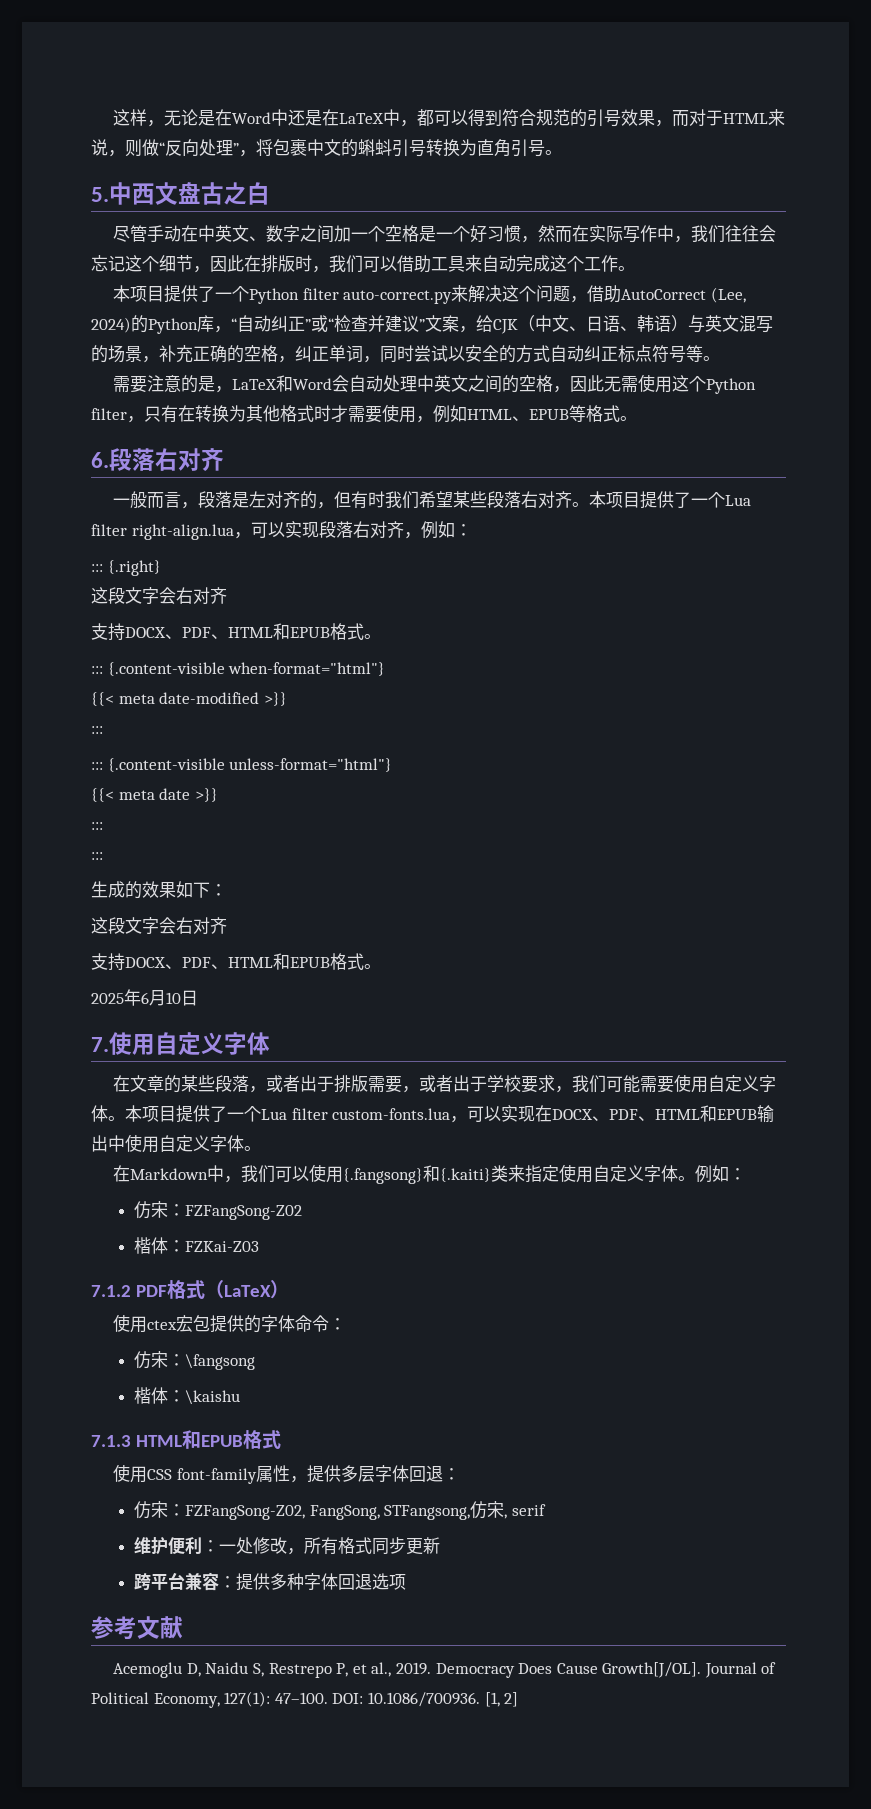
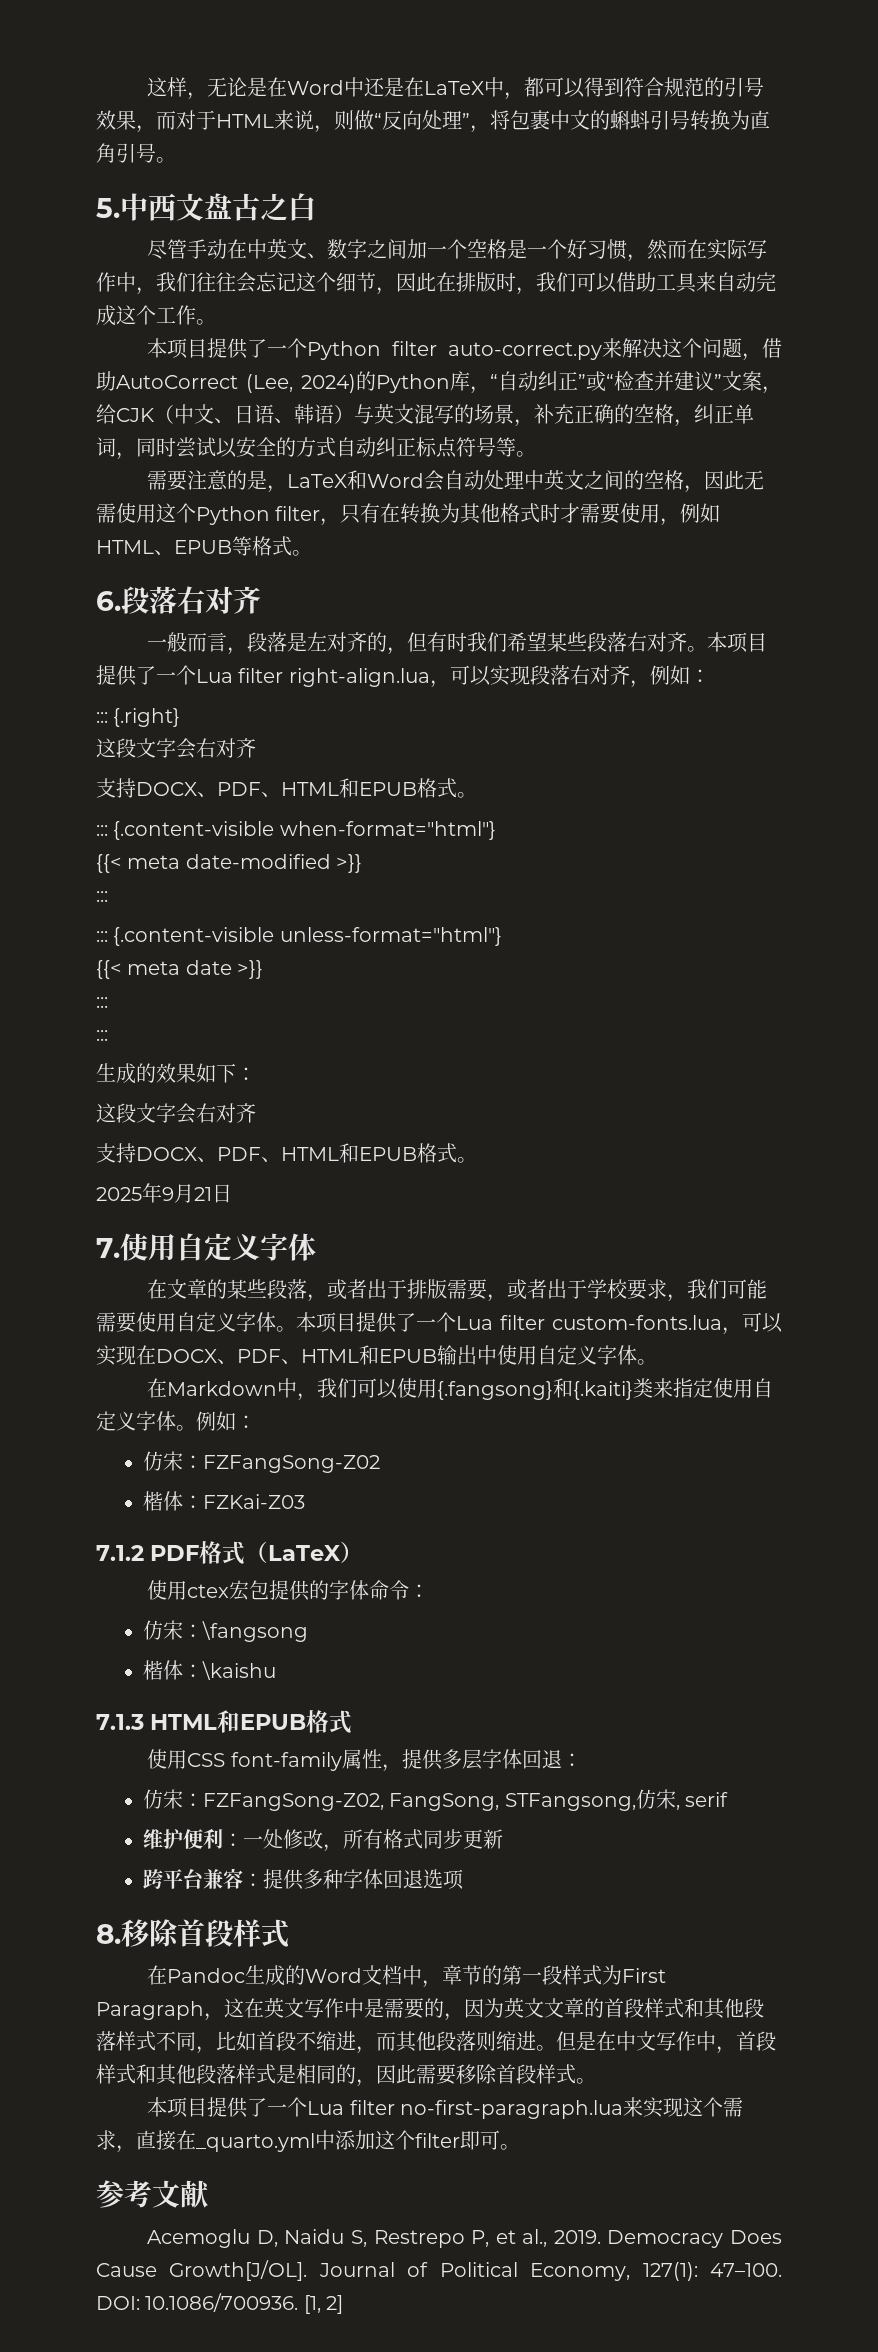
- 2025年6月10日
+ 2025年9月21日
+ 8.移除首段样式
+ 在Pandoc生成的Word文档中，章节的第一段样式为First Paragraph，这在英文写作中是需要的，因为英文文章的首段样式和其他段落样式不同，比如首段不缩进，而其他段落则缩进。但是在中文写作中，首段样式和其他段落样式是相同的，因此需要移除首段样式。
+ 本项目提供了一个Lua filter no-first-paragraph.lua来实现这个需求，直接在_quarto.yml中添加这个filter即可。

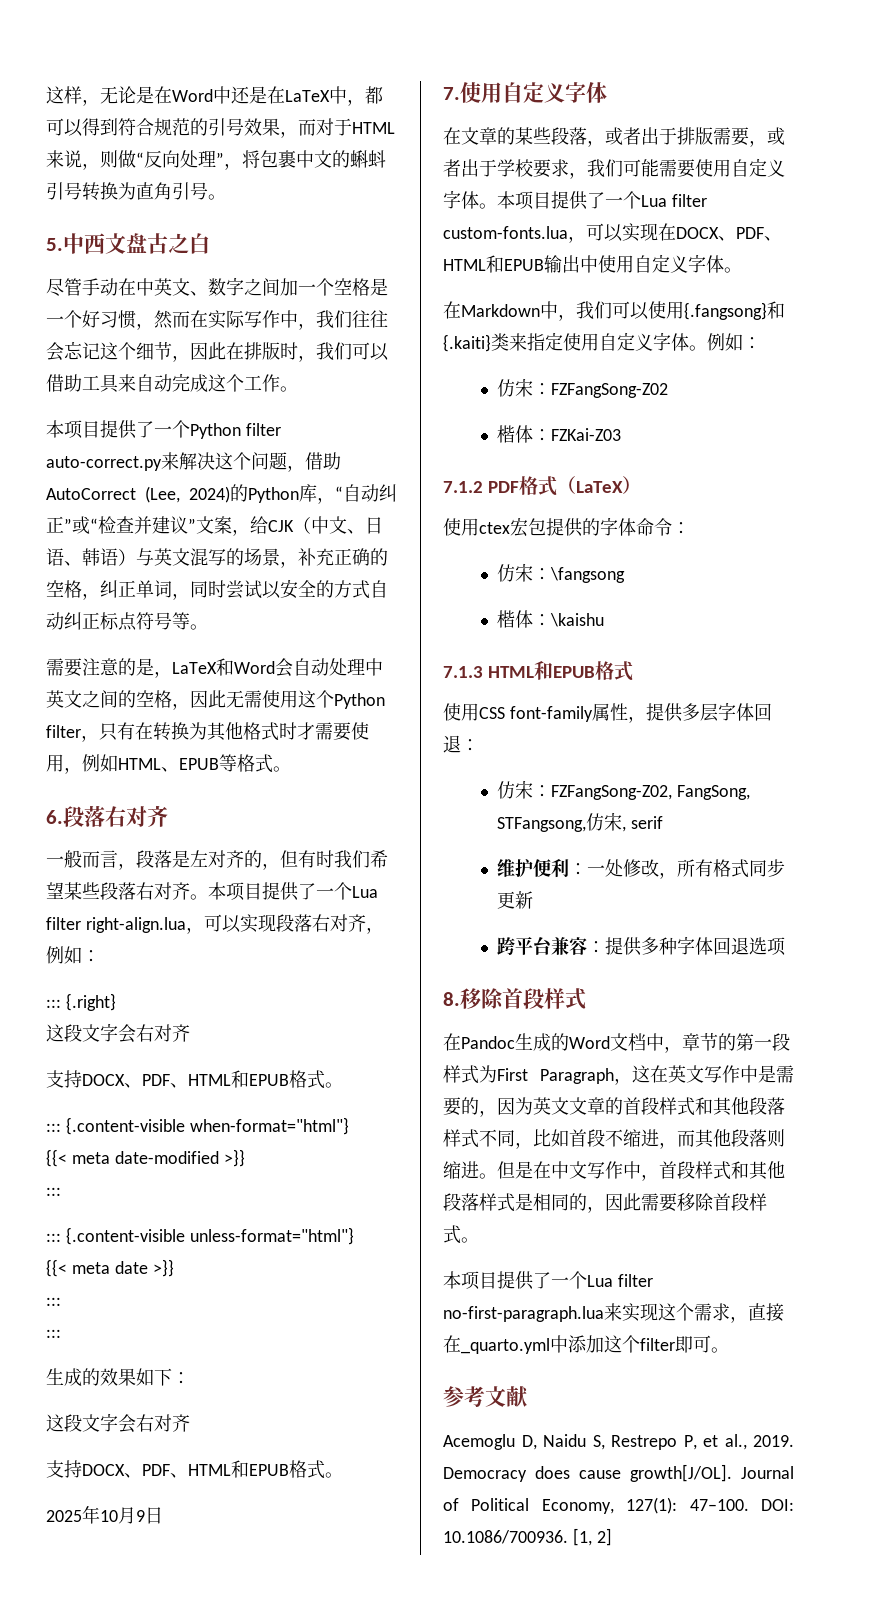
- 2025年9月21日
+ 2025年10月9日
- Democracy Does Cause Growth[J/OL].
+ Democracy does cause growth[J/OL].

